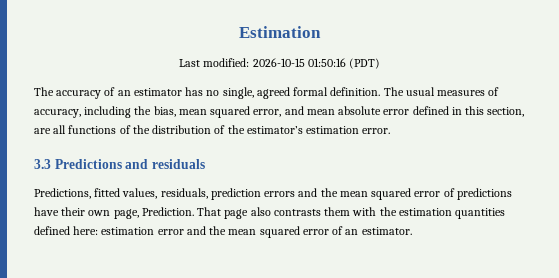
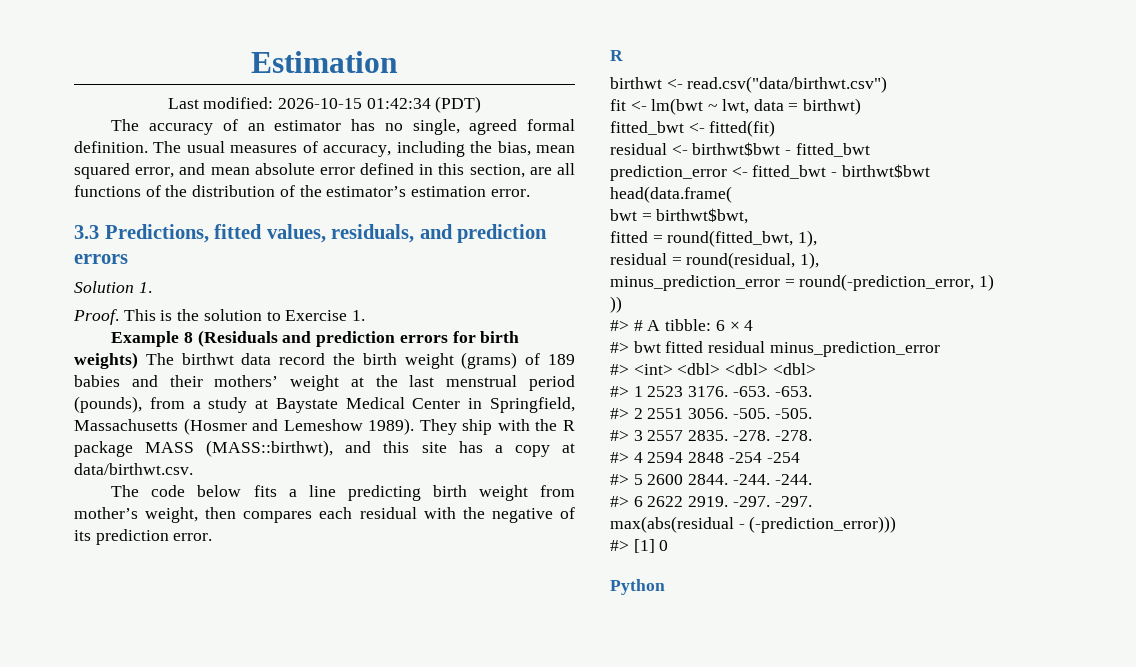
- Last modified: 2026-10-15 01:50:16 (PDT)
+ Last modified: 2026-10-15 01:42:34 (PDT)
- 3.3 Predictions and residuals
- Predictions, fitted values, residuals, prediction errors and the mean squared error of predictions have their own page, Prediction. That page also contrasts them with the estimation quantities defined here: estimation error and the mean squared error of an estimator.
+ 3.3 Predictions, fitted values, residuals, and prediction errors
+ Solution 1.
+ Proof. This is the solution to Exercise 1.
+ Example 8 (Residuals and prediction errors for birth weights) The birthwt data record the birth weight (grams) of 189 babies and their mothers’ weight at the last menstrual period (pounds), from a study at Baystate Medical Center in Springfield, Massachusetts (Hosmer and Lemeshow 1989). They ship with the R package MASS (MASS::birthwt), and this site has a copy at data/birthwt.csv.
+ The code below fits a line predicting birth weight from mother’s weight, then compares each residual with the negative of its prediction error.
+ R
+ birthwt <- read.csv("data/birthwt.csv")
+ fit <- lm(bwt ~ lwt, data = birthwt)
+ fitted_bwt <- fitted(fit)
+ residual <- birthwt$bwt - fitted_bwt
+ prediction_error <- fitted_bwt - birthwt$bwt
+ head(data.frame(
+ bwt = birthwt$bwt,
+ fitted = round(fitted_bwt, 1),
+ residual = round(residual, 1),
+ minus_prediction_error = round(-prediction_error, 1)
+ ))
+ #> # A tibble: 6 × 4
+ #> bwt fitted residual minus_prediction_error
+ #> <int> <dbl> <dbl> <dbl>
+ #> 1 2523 3176. -653. -653.
+ #> 2 2551 3056. -505. -505.
+ #> 3 2557 2835. -278. -278.
+ #> 4 2594 2848 -254 -254
+ #> 5 2600 2844. -244. -244.
+ #> 6 2622 2919. -297. -297.
+ max(abs(residual - (-prediction_error)))
+ #> [1] 0
+ Python

